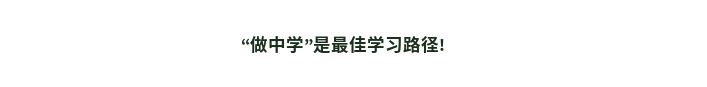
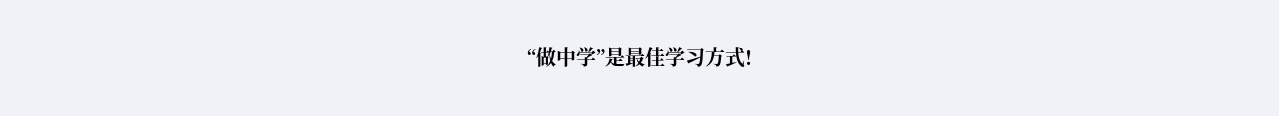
- “做中学”是最佳学习路径!
+ “做中学”是最佳学习方式!

